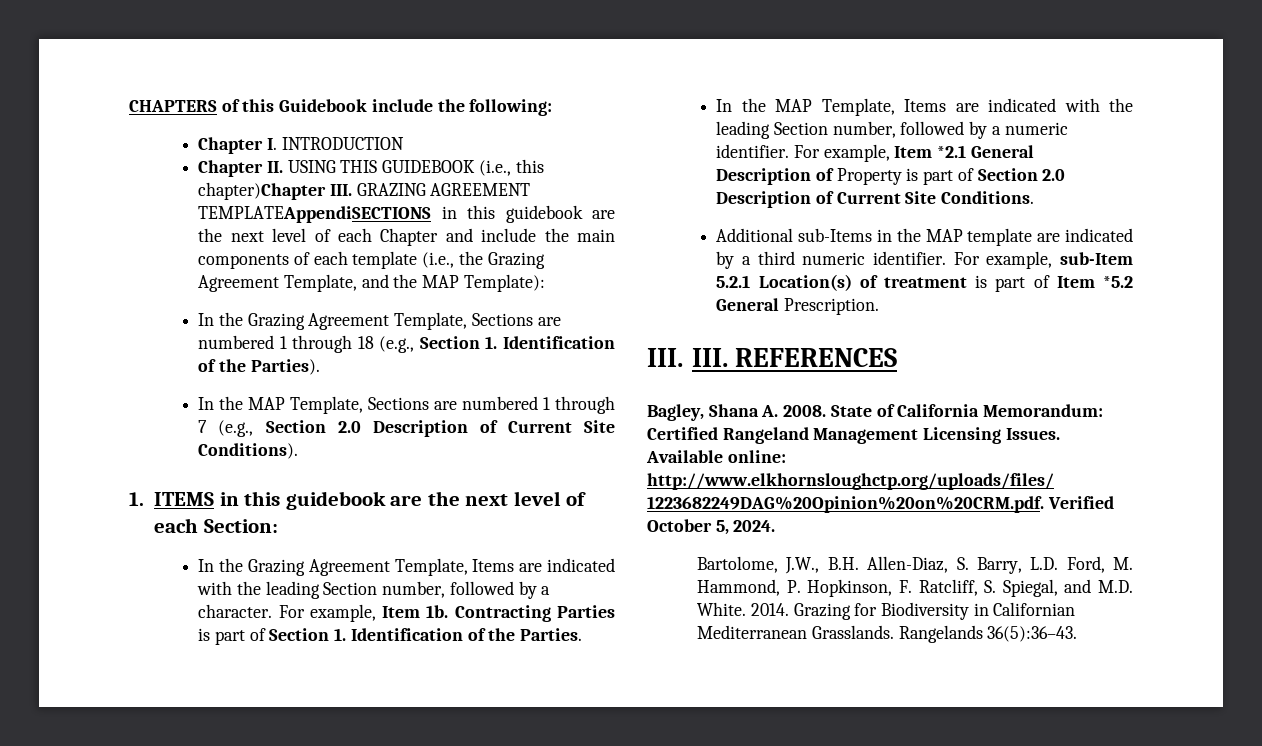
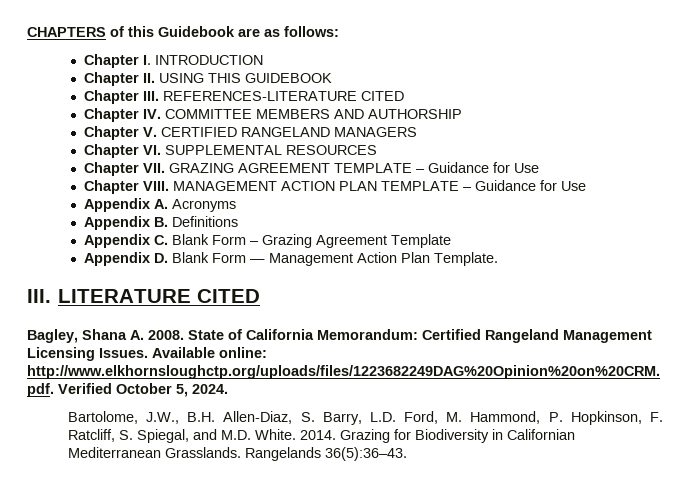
- CHAPTERS of this Guidebook include the following:
+ CHAPTERS of this Guidebook are as follows:
- Chapter II. USING THIS GUIDEBOOK (i.e., this chapter)Chapter III. GRAZING AGREEMENT TEMPLATEAppendiSECTIONS in this guidebook are the next level of each Chapter and include the main components of each template (i.e., the Grazing Agreement Template, and the MAP Template):
- In the Grazing Agreement Template, Sections are numbered 1 through 18 (e.g., Section 1. Identification of the Parties).
- In the MAP Template, Sections are numbered 1 through 7 (e.g., Section 2.0 Description of Current Site Conditions).
- 1. ITEMS in this guidebook are the next level of each Section:
- In the Grazing Agreement Template, Items are indicated with the leading Section number, followed by a character. For example, Item 1b. Contracting Parties is part of Section 1. Identification of the Parties.
- In the MAP Template, Items are indicated with the leading Section number, followed by a numeric identifier. For example, Item *2.1 General Description of Property is part of Section 2.0 Description of Current Site Conditions.
- Additional sub-Items in the MAP template are indicated by a third numeric identifier. For example, sub-Item 5.2.1 Location(s) of treatment is part of Item *5.2 General Prescription.
- III. III. REFERENCES
+ Chapter II. USING THIS GUIDEBOOK
+ Chapter III. REFERENCES-LITERATURE CITED
+ Chapter IV. COMMITTEE MEMBERS AND AUTHORSHIP
+ Chapter V. CERTIFIED RANGELAND MANAGERS
+ Chapter VI. SUPPLEMENTAL RESOURCES
+ Chapter VII. GRAZING AGREEMENT TEMPLATE – Guidance for Use
+ Chapter VIII. MANAGEMENT ACTION PLAN TEMPLATE – Guidance for Use
+ Appendix A. Acronyms
+ Appendix B. Definitions
+ Appendix C. Blank Form – Grazing Agreement Template
+ Appendix D. Blank Form — Management Action Plan Template.
+ III. LITERATURE CITED

